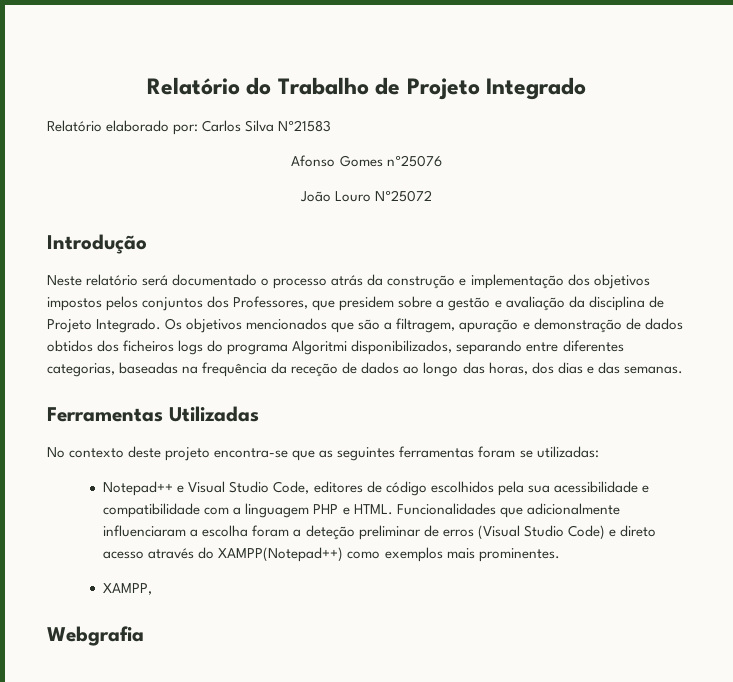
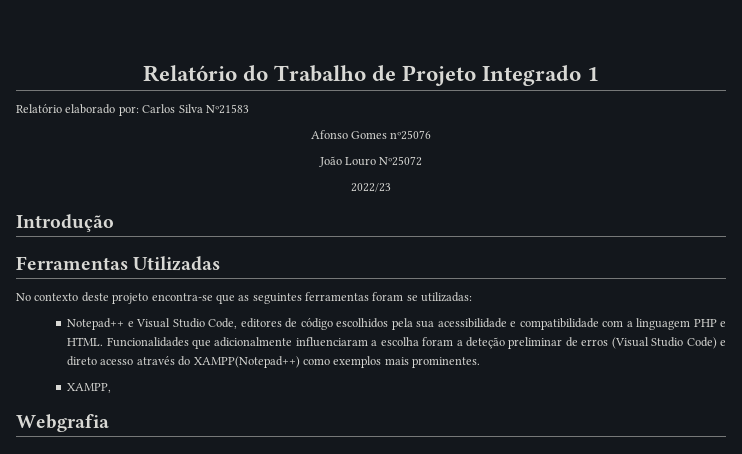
- Relatório do Trabalho de Projeto Integrado
+ Relatório do Trabalho de Projeto Integrado 1
+ 2022/23
- Neste relatório será documentado o processo atrás da construção e implementação dos objetivos impostos pelos conjuntos dos Professores, que presidem sobre a gestão e avaliação da disciplina de Projeto Integrado. Os objetivos mencionados que são a filtragem, apuração e demonstração de dados obtidos dos ficheiros logs do programa Algoritmi disponibilizados, separando entre diferentes categorias, baseadas na frequência da receção de dados ao longo das horas, dos dias e das semanas.

